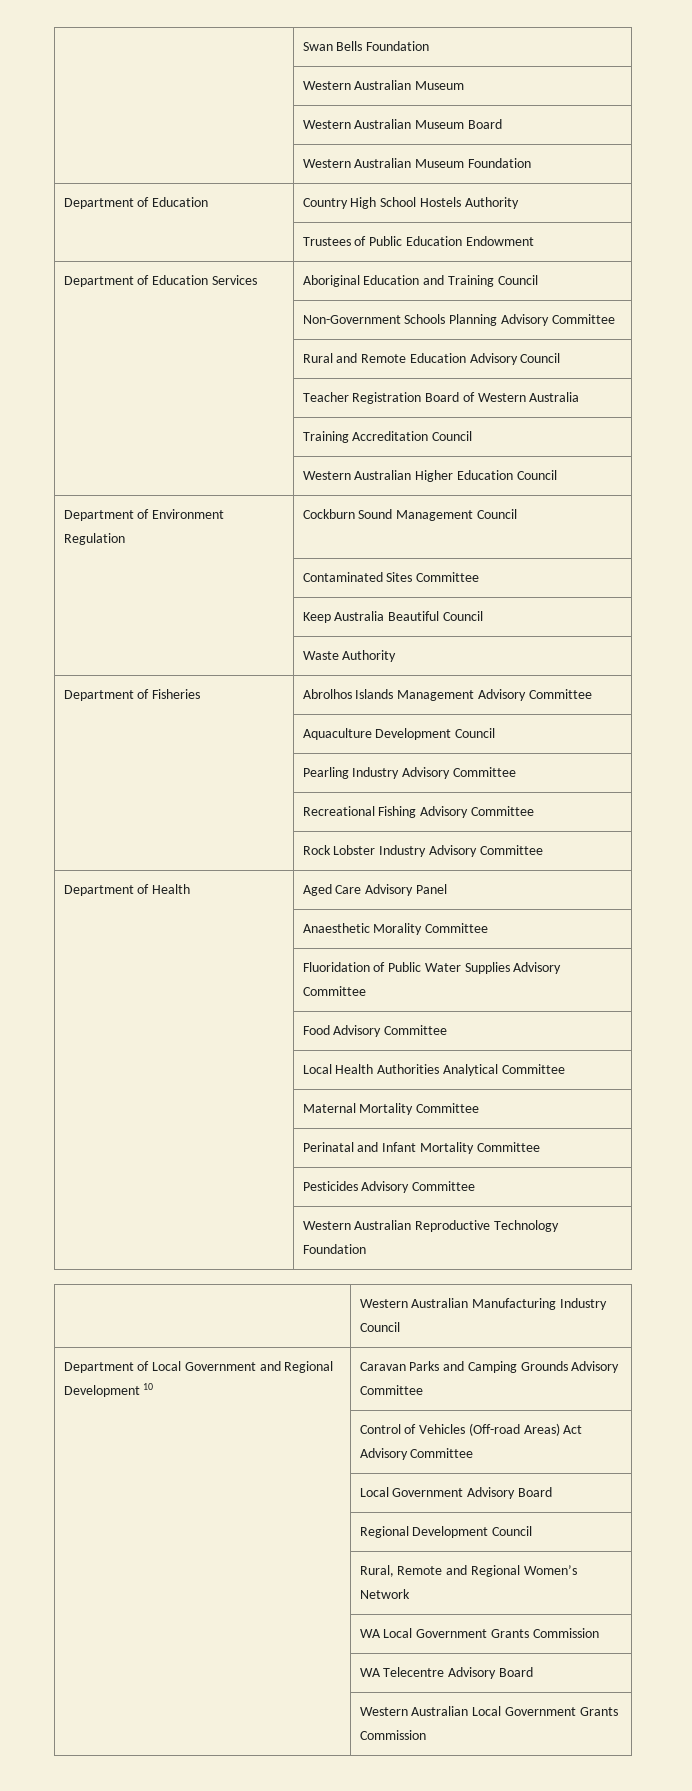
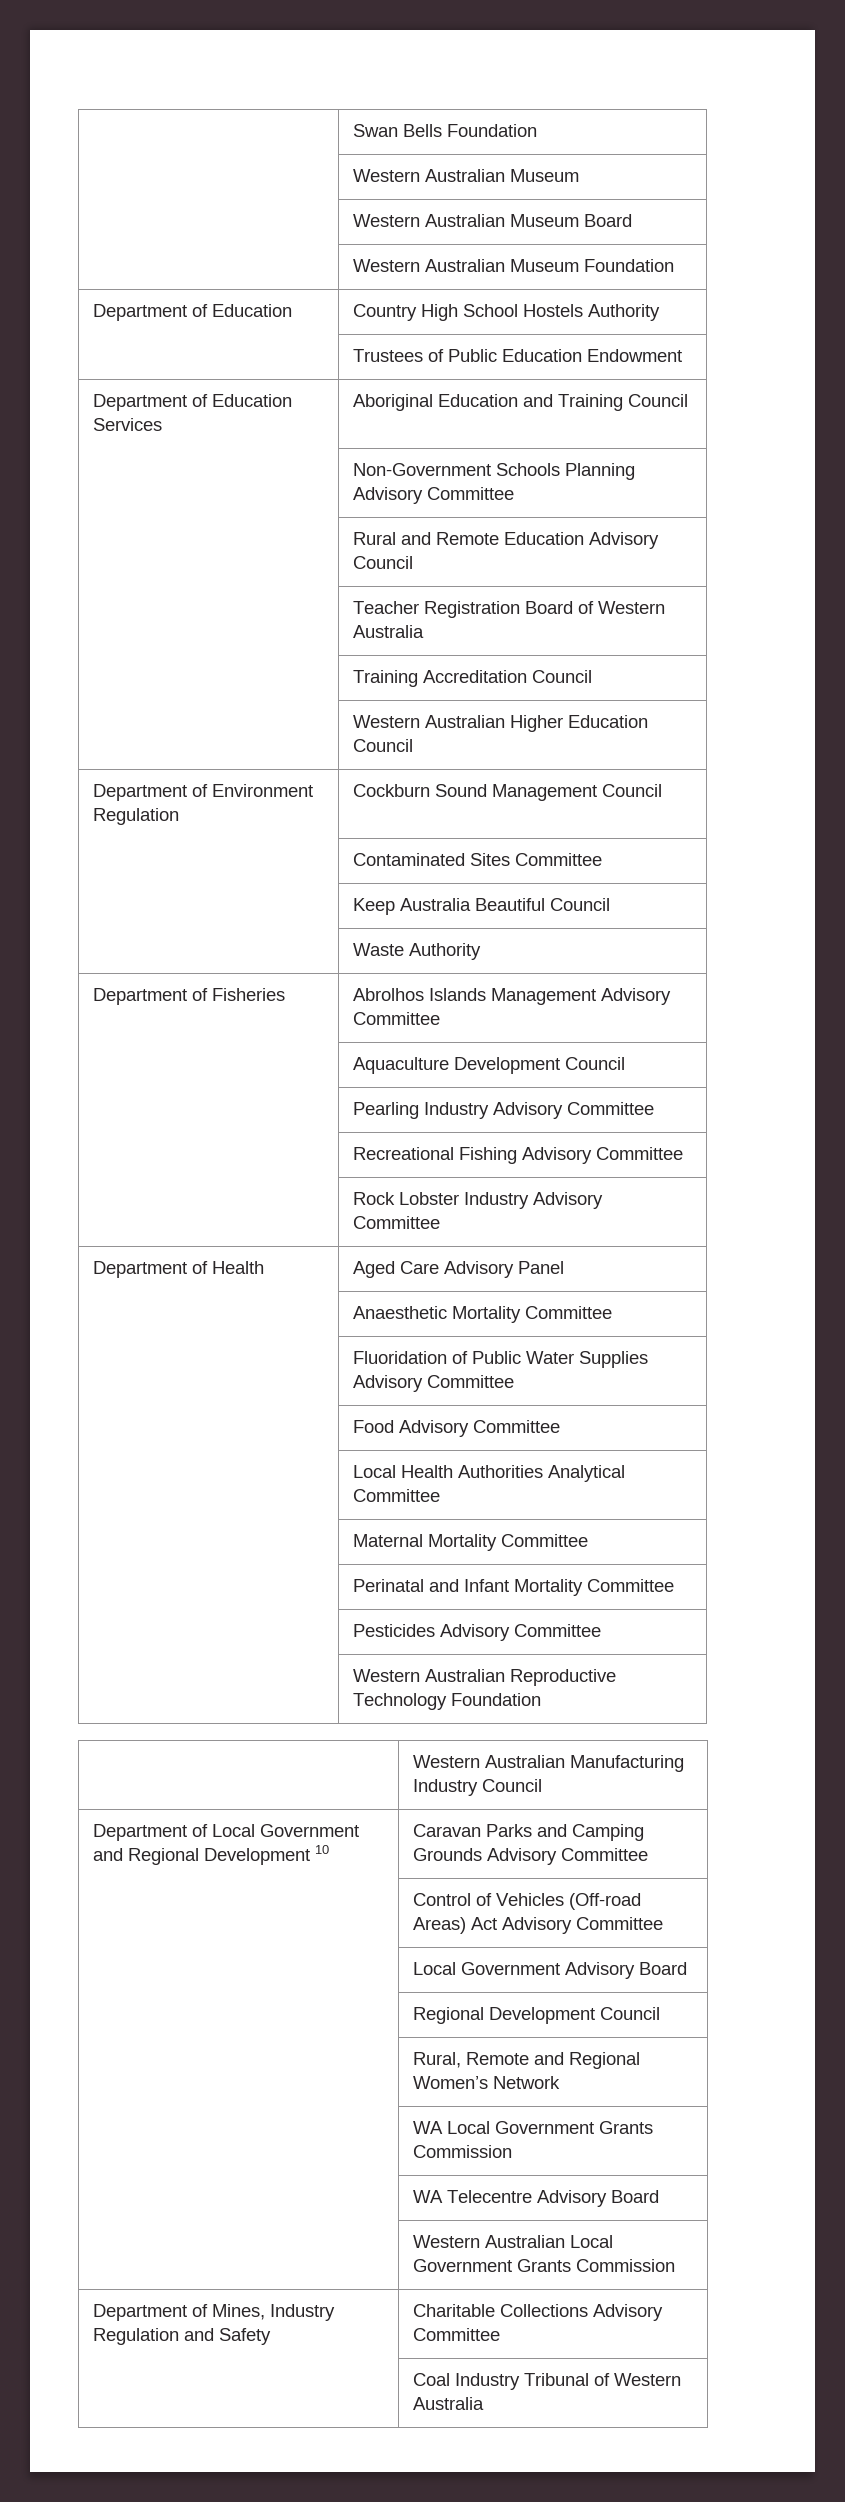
- | Anaesthetic Morality Committee
+ | Anaesthetic Mortality Committee
+ Department of Mines, Industry Regulation and Safety | Charitable Collections Advisory Committee
+ | Coal Industry Tribunal of Western Australia

